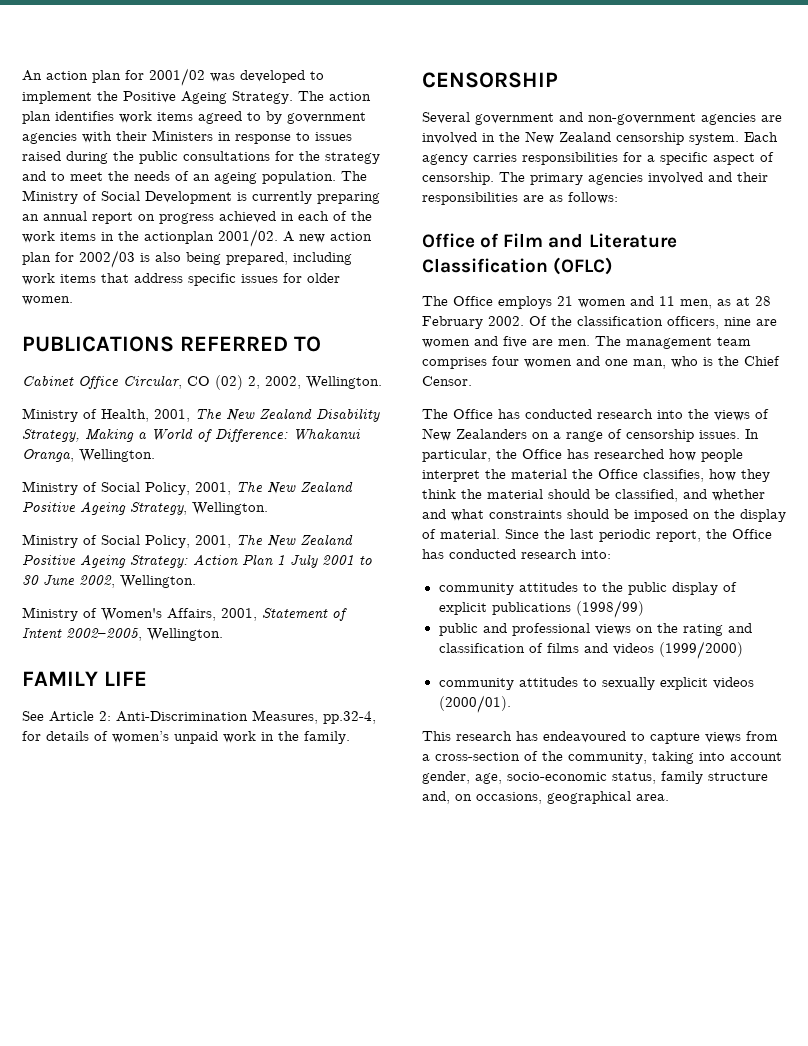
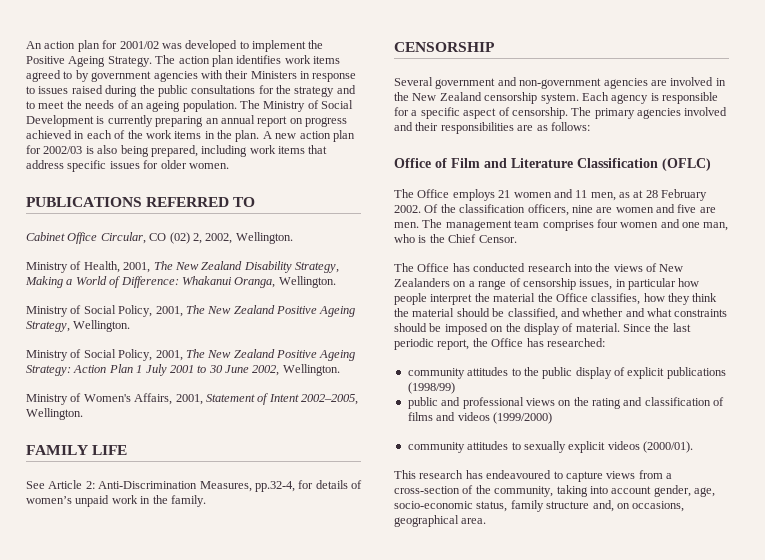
- The Ministry of Social Development is currently preparing an annual report on progress achieved in each of the work items in the actionplan 2001/02.
+ The Ministry of Social Development is currently preparing an annual report on progress achieved in each of the work items in the plan.
- Each agency carries responsibilities for a specific aspect of censorship.
+ Each agency is responsible for a specific aspect of censorship.
- The Office has conducted research into the views of New Zealanders on a range of censorship issues. In particular, the Office has researched how people interpret the material the Office classifies, how they think the material should be classified, and whether and what constraints should be imposed on the display of material.
+ The Office has conducted research into the views of New Zealanders on a range of censorship issues, in particular how people interpret the material the Office classifies, how they think the material should be classified, and whether and what constraints should be imposed on the display of material.
- Since the last periodic report, the Office has conducted research into:
+ Since the last periodic report, the Office has researched:

